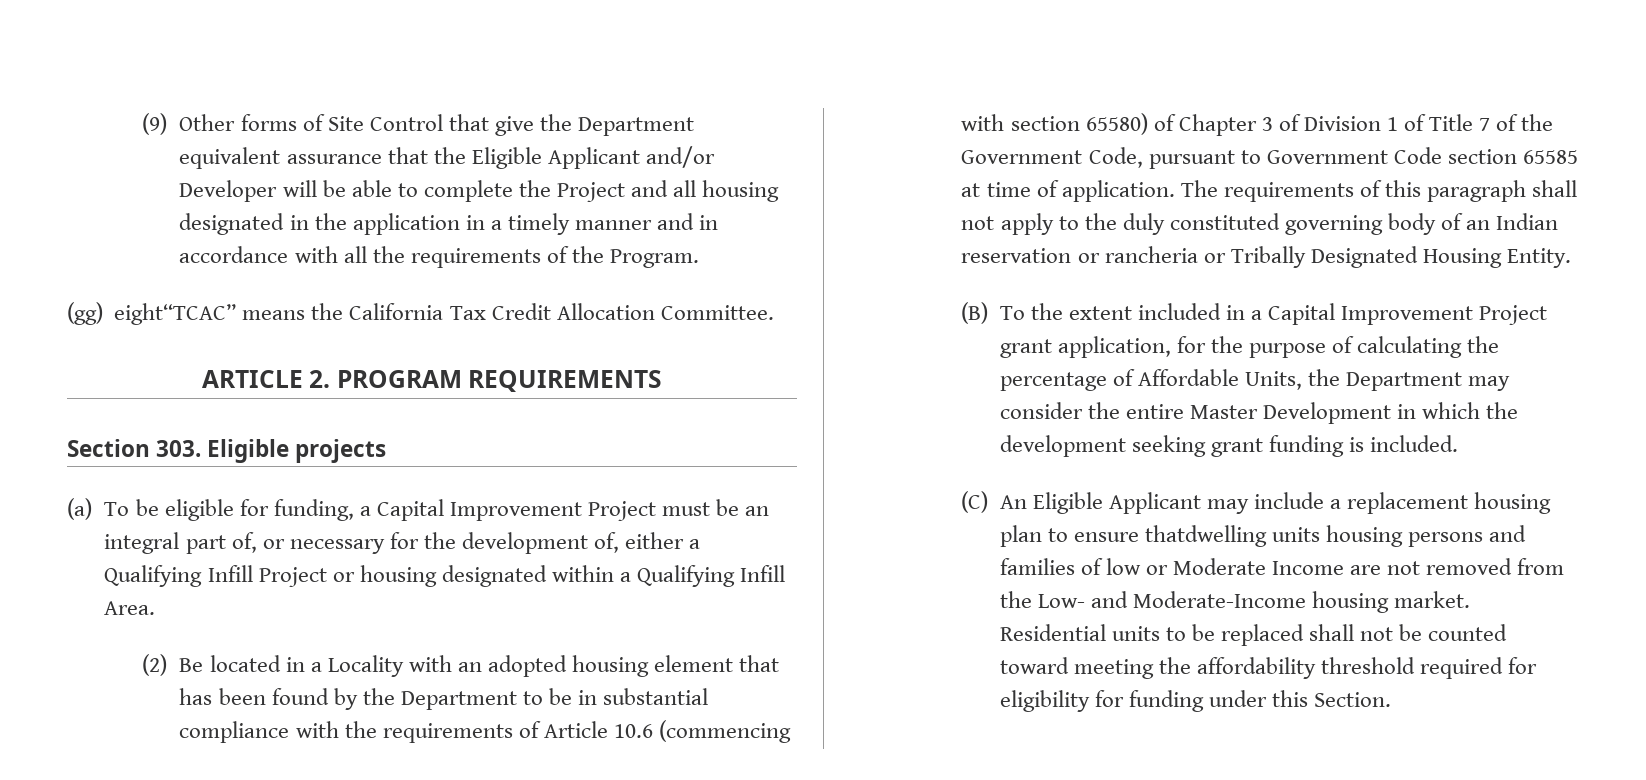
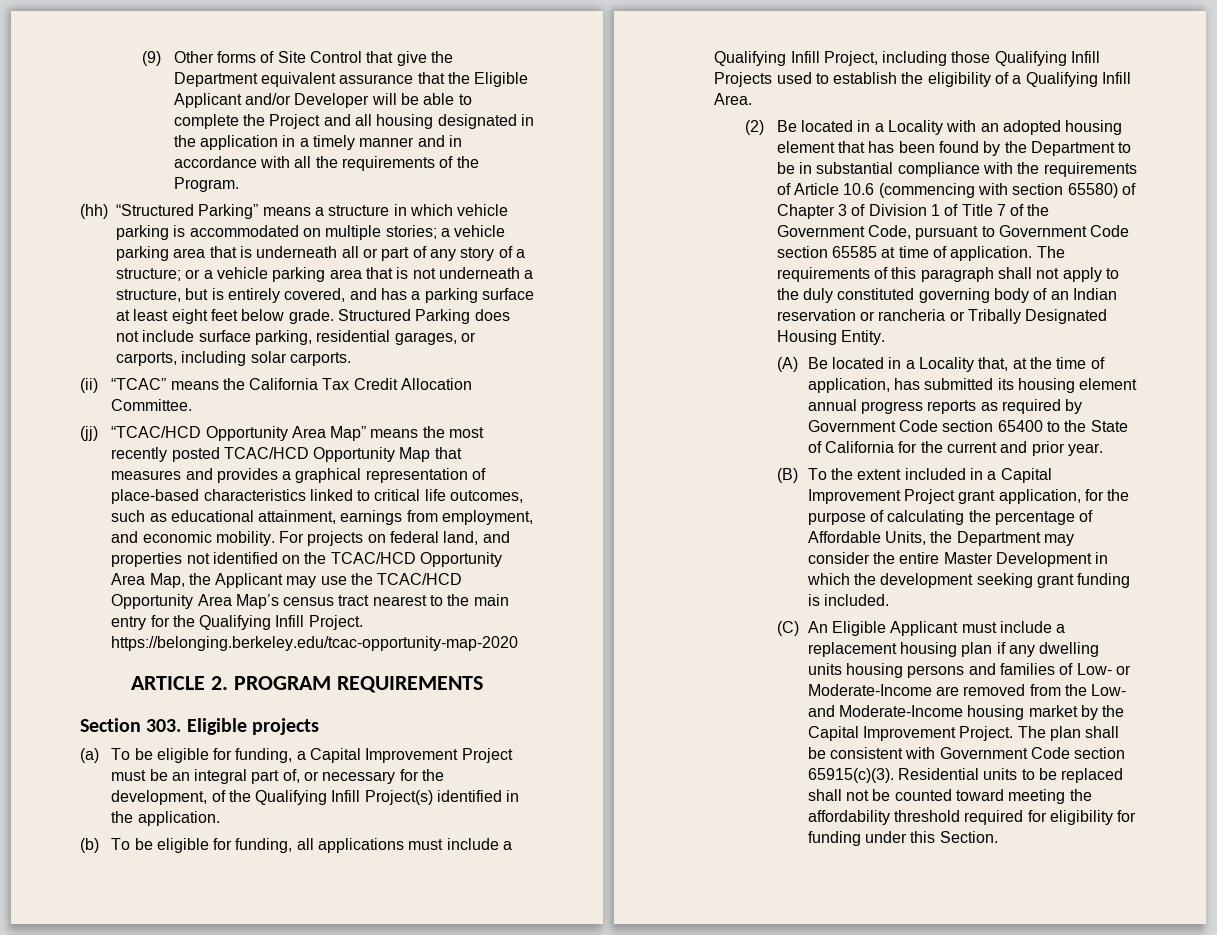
- (gg) eight“TCAC” means the California Tax Credit Allocation Committee.
+ (hh) “Structured Parking” means a structure in which vehicle parking is accommodated on multiple stories; a vehicle parking area that is underneath all or part of any story of a structure; or a vehicle parking area that is not underneath a structure, but is entirely covered, and has a parking surface at least eight feet below grade. Structured Parking does not include surface parking, residential garages, or carports, including solar carports.
+ (ii) “TCAC” means the California Tax Credit Allocation Committee.
+ (jj) “TCAC/HCD Opportunity Area Map” means the most recently posted TCAC/HCD Opportunity Map that measures and provides a graphical representation of place-based characteristics linked to critical life outcomes, such as educational attainment, earnings from employment, and economic mobility. For projects on federal land, and properties not identified on the TCAC/HCD Opportunity Area Map, the Applicant may use the TCAC/HCD Opportunity Area Map’s census tract nearest to the main entry for the Qualifying Infill Project. https://belonging.berkeley.edu/tcac-opportunity-map-2020
- (a) To be eligible for funding, a Capital Improvement Project must be an integral part of, or necessary for the development of, either a Qualifying Infill Project or housing designated within a Qualifying Infill Area.
+ (a) To be eligible for funding, a Capital Improvement Project must be an integral part of, or necessary for the development, of the Qualifying Infill Project(s) identified in the application.
+ (b) To be eligible for funding, all applications must include a Qualifying Infill Project, including those Qualifying Infill Projects used to establish the eligibility of a Qualifying Infill Area.
+ (A) Be located in a Locality that, at the time of application, has submitted its housing element annual progress reports as required by Government Code section 65400 to the State of California for the current and prior year.
- (C) An Eligible Applicant may include a replacement housing plan to ensure thatdwelling units housing persons and families of low or Moderate Income are not removed from the Low- and Moderate-Income housing market.
+ (C) An Eligible Applicant must include a replacement housing plan if any dwelling units housing persons and families of Low- or Moderate-Income are removed from the Low- and Moderate-Income housing market by the Capital Improvement Project. The plan shall be consistent with Government Code section 65915(c)(3).

